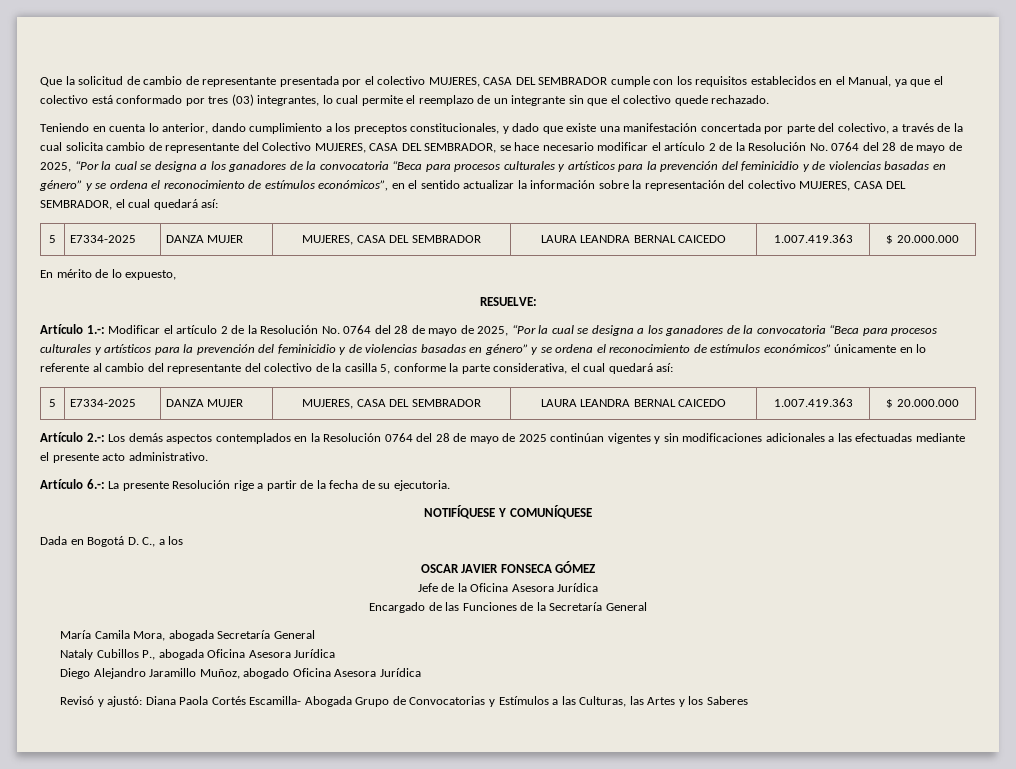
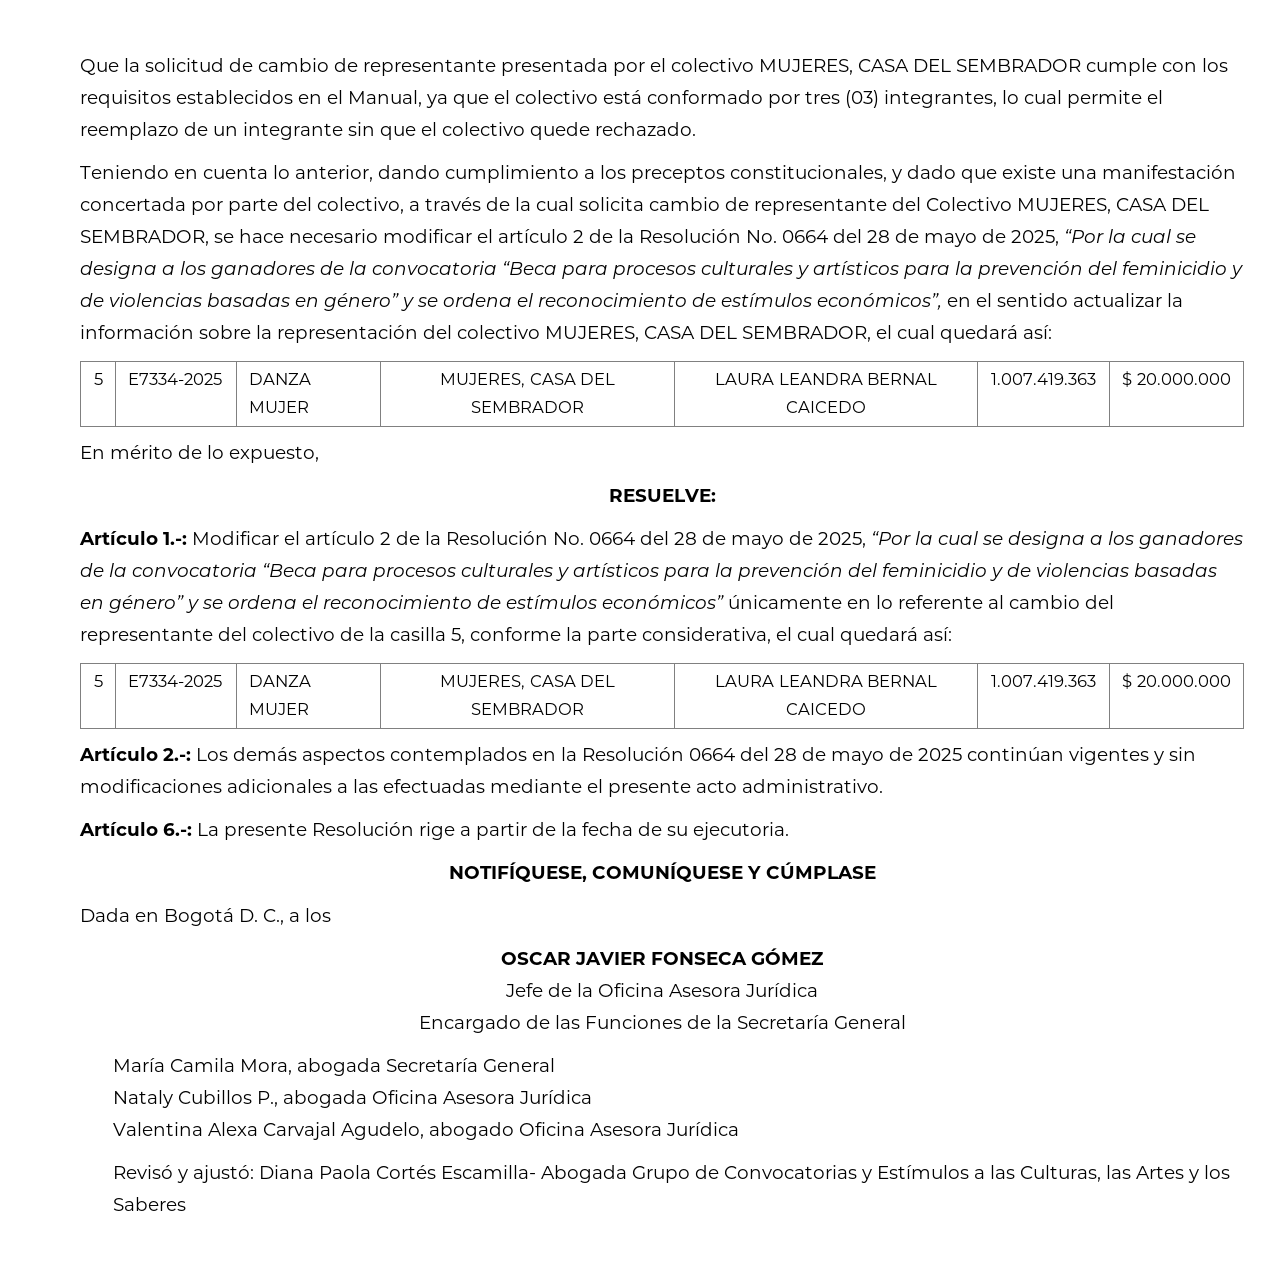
- Teniendo en cuenta lo anterior, dando cumplimiento a los preceptos constitucionales, y dado que existe una manifestación concertada por parte del colectivo, a través de la cual solicita cambio de representante del Colectivo MUJERES, CASA DEL SEMBRADOR, se hace necesario modificar el artículo 2 de la Resolución No. 0764 del 28 de mayo de 2025, “Por la cual se designa a los ganadores de la convocatoria “Beca para procesos culturales y artísticos para la prevención del feminicidio y de violencias basadas en género” y se ordena el reconocimiento de estímulos económicos”, en el sentido actualizar la información sobre la representación del colectivo MUJERES, CASA DEL SEMBRADOR, el cual quedará así:
+ Teniendo en cuenta lo anterior, dando cumplimiento a los preceptos constitucionales, y dado que existe una manifestación concertada por parte del colectivo, a través de la cual solicita cambio de representante del Colectivo MUJERES, CASA DEL SEMBRADOR, se hace necesario modificar el artículo 2 de la Resolución No. 0664 del 28 de mayo de 2025, “Por la cual se designa a los ganadores de la convocatoria “Beca para procesos culturales y artísticos para la prevención del feminicidio y de violencias basadas en género” y se ordena el reconocimiento de estímulos económicos”, en el sentido actualizar la información sobre la representación del colectivo MUJERES, CASA DEL SEMBRADOR, el cual quedará así:
- Modificar el artículo 2 de la Resolución No. 0764 del 28 de mayo de 2025, “Por la cual se designa a los ganadores de la convocatoria “Beca para procesos culturales y artísticos para la prevención del feminicidio y de violencias basadas en género” y se ordena el reconocimiento de estímulos económicos” únicamente en lo referente al cambio del representante del colectivo de la casilla 5, conforme la parte considerativa, el cual quedará así:
+ Modificar el artículo 2 de la Resolución No. 0664 del 28 de mayo de 2025, “Por la cual se designa a los ganadores de la convocatoria “Beca para procesos culturales y artísticos para la prevención del feminicidio y de violencias basadas en género” y se ordena el reconocimiento de estímulos económicos” únicamente en lo referente al cambio del representante del colectivo de la casilla 5, conforme la parte considerativa, el cual quedará así:
- Artículo 2.-: Los demás aspectos contemplados en la Resolución 0764 del 28 de mayo de 2025 continúan vigentes y sin modificaciones adicionales a las efectuadas mediante el presente acto administrativo.
+ Artículo 2.-: Los demás aspectos contemplados en la Resolución 0664 del 28 de mayo de 2025 continúan vigentes y sin modificaciones adicionales a las efectuadas mediante el presente acto administrativo.
- NOTIFÍQUESE Y COMUNÍQUESE
+ NOTIFÍQUESE, COMUNÍQUESE Y CÚMPLASE
- Diego Alejandro Jaramillo Muñoz, abogado Oficina Asesora Jurídica
+ Valentina Alexa Carvajal Agudelo, abogado Oficina Asesora Jurídica

